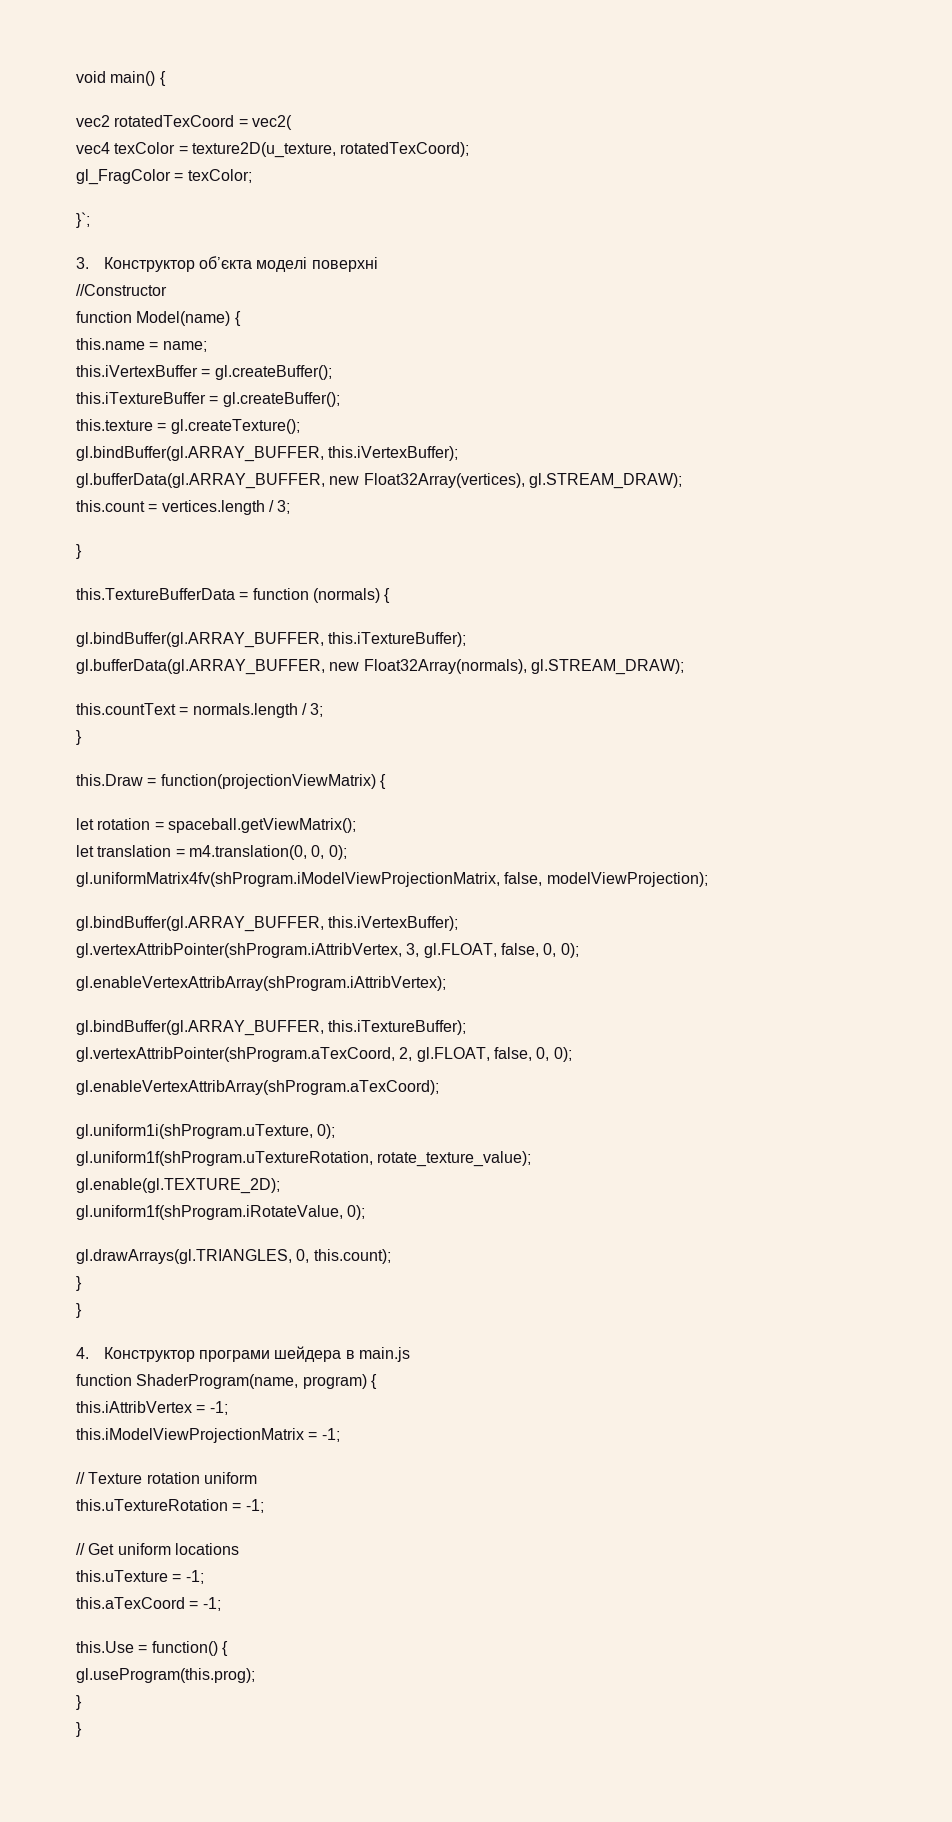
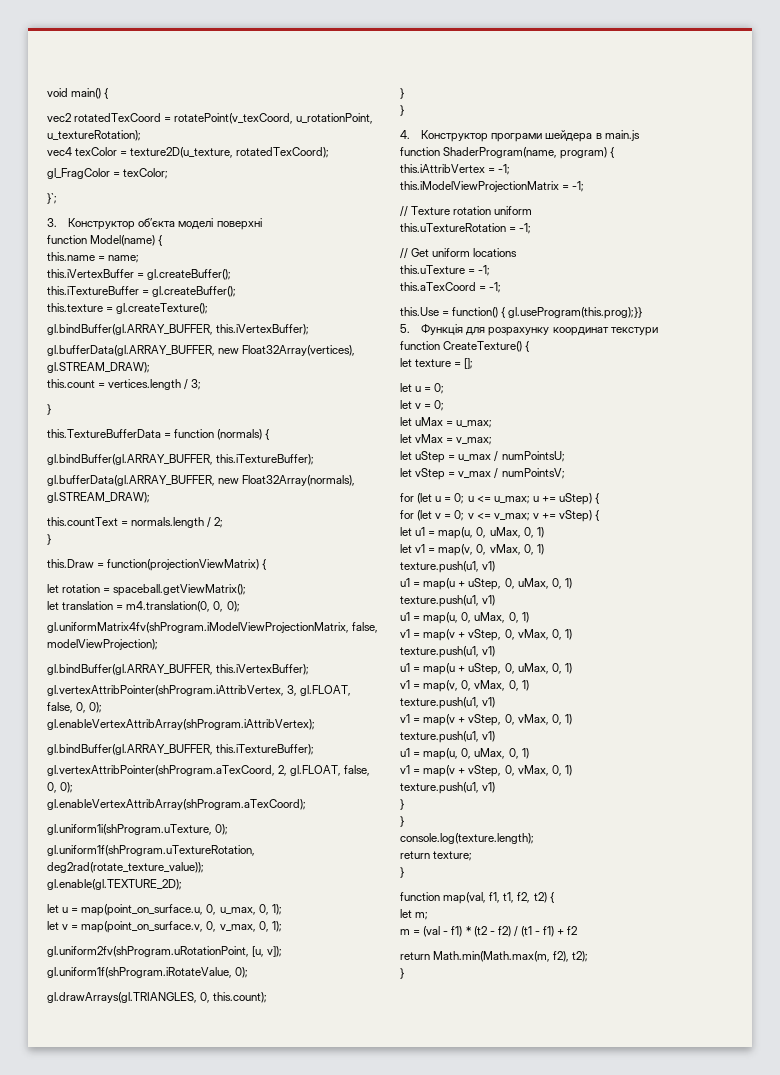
- vec2 rotatedTexCoord = vec2(
+ vec2 rotatedTexCoord = rotatePoint(v_texCoord, u_rotationPoint, u_textureRotation);
- //Constructor
- this.countText = normals.length / 3;
+ this.countText = normals.length / 2;
- gl.uniform1f(shProgram.uTextureRotation, rotate_texture_value);
+ gl.uniform1f(shProgram.uTextureRotation, deg2rad(rotate_texture_value));
+ let u = map(point_on_surface.u, 0, u_max, 0, 1);
+ let v = map(point_on_surface.v, 0, v_max, 0, 1);
+ gl.uniform2fv(shProgram.uRotationPoint, [u, v]);
- this.Use = function() {
- gl.useProgram(this.prog);
+ this.Use = function() { gl.useProgram(this.prog);}}
+ 5. Функція для розрахунку координат текстури
+ function CreateTexture() {
+ let texture = [];
+ let u = 0;
+ let v = 0;
+ let uMax = u_max;
+ let vMax = v_max;
+ let uStep = u_max / numPointsU;
+ let vStep = v_max / numPointsV;
+ for (let u = 0; u <= u_max; u += uStep) {
+ for (let v = 0; v <= v_max; v += vStep) {
+ let u1 = map(u, 0, uMax, 0, 1)
+ let v1 = map(v, 0, vMax, 0, 1)
+ texture.push(u1, v1)
+ u1 = map(u + uStep, 0, uMax, 0, 1)
+ texture.push(u1, v1)
+ u1 = map(u, 0, uMax, 0, 1)
+ v1 = map(v + vStep, 0, vMax, 0, 1)
+ texture.push(u1, v1)
+ u1 = map(u + uStep, 0, uMax, 0, 1)
+ v1 = map(v, 0, vMax, 0, 1)
+ texture.push(u1, v1)
+ v1 = map(v + vStep, 0, vMax, 0, 1)
+ texture.push(u1, v1)
+ u1 = map(u, 0, uMax, 0, 1)
+ v1 = map(v + vStep, 0, vMax, 0, 1)
+ texture.push(u1, v1)
  }
+ }
+ console.log(texture.length);
+ return texture;
+ }
+ function map(val, f1, t1, f2, t2) {
+ let m;
+ m = (val - f1) * (t2 - f2) / (t1 - f1) + f2
+ return Math.min(Math.max(m, f2), t2);

